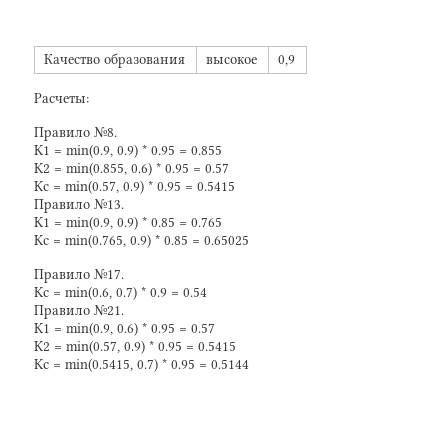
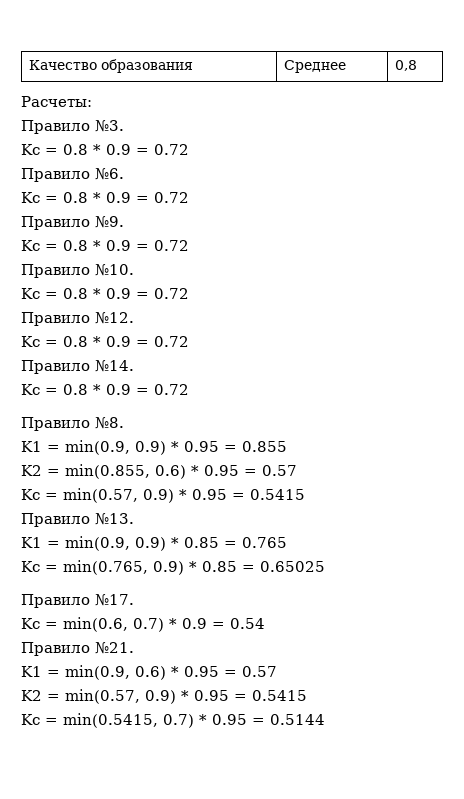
- Качество образования | высокое | 0,9
+ Качество образования | Среднее | 0,8
+ Правило №3.
+ Kc = 0.8 * 0.9 = 0.72
+ Правило №6.
+ Kc = 0.8 * 0.9 = 0.72
+ Правило №9.
+ Kc = 0.8 * 0.9 = 0.72
+ Правило №10.
+ Kc = 0.8 * 0.9 = 0.72
+ Правило №12.
+ Kc = 0.8 * 0.9 = 0.72
+ Правило №14.
+ Kc = 0.8 * 0.9 = 0.72

